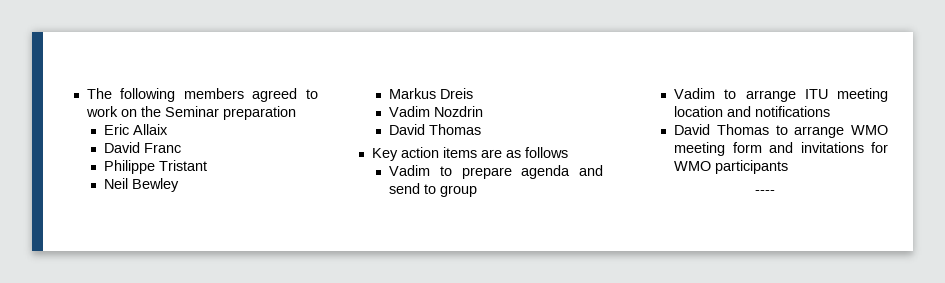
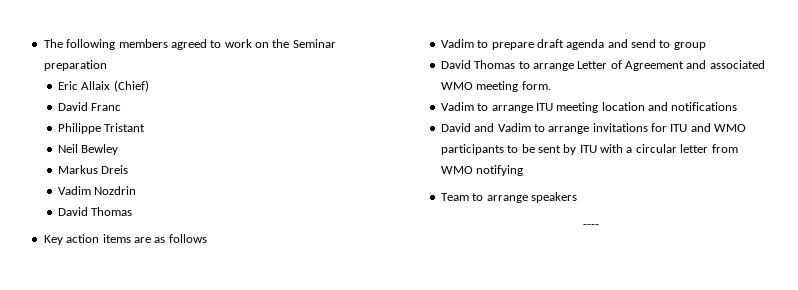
- Eric Allaix
+ Eric Allaix (Chief)
- Vadim to prepare agenda and send to group
+ Vadim to prepare draft agenda and send to group
+ David Thomas to arrange Letter of Agreement and associated WMO meeting form.
- David Thomas to arrange WMO meeting form and invitations for WMO participants
+ David and Vadim to arrange invitations for ITU and WMO participants to be sent by ITU with a circular letter from WMO notifying
+ Team to arrange speakers

